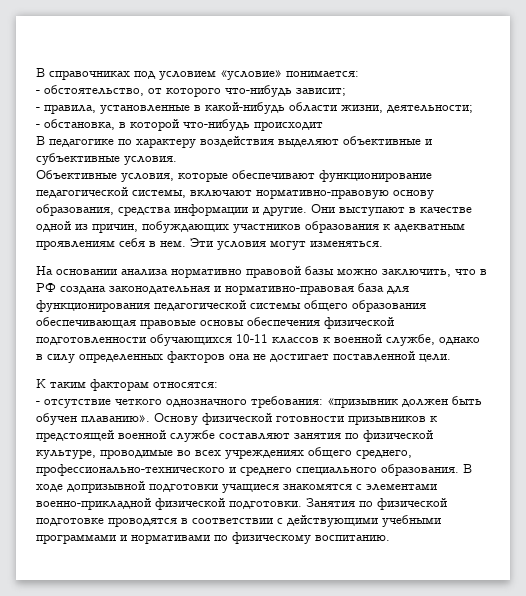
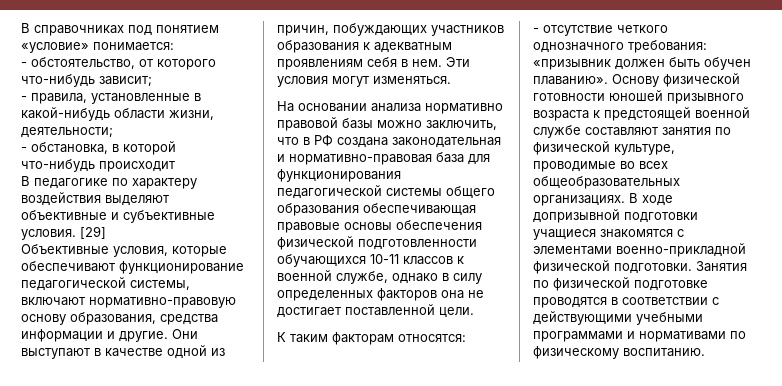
- В справочниках под условием «условие» понимается:
+ В справочниках под понятием «условие» понимается:
+ [29]
- Основу физической готовности призывников к предстоящей военной службе составляют занятия по физической культуре, проводимые во всех учреждениях общего среднего, профессионально-технического и среднего специального образования.
+ Основу физической готовности юношей призывного возраста к предстоящей военной службе составляют занятия по физической культуре, проводимые во всех общеобразовательных организациях.

